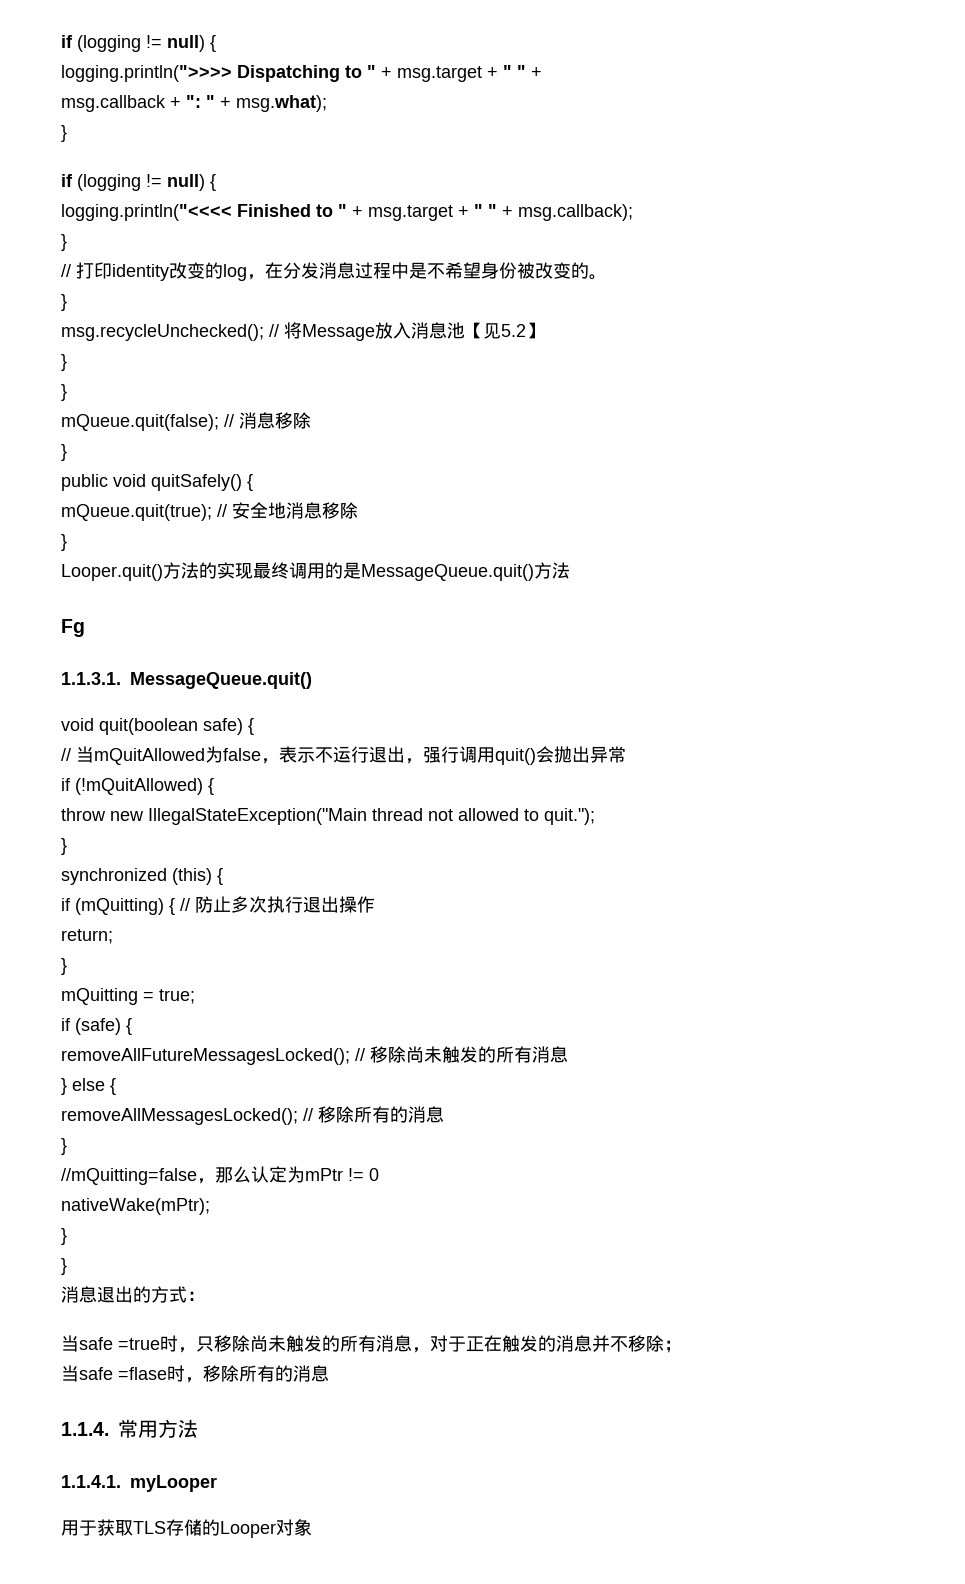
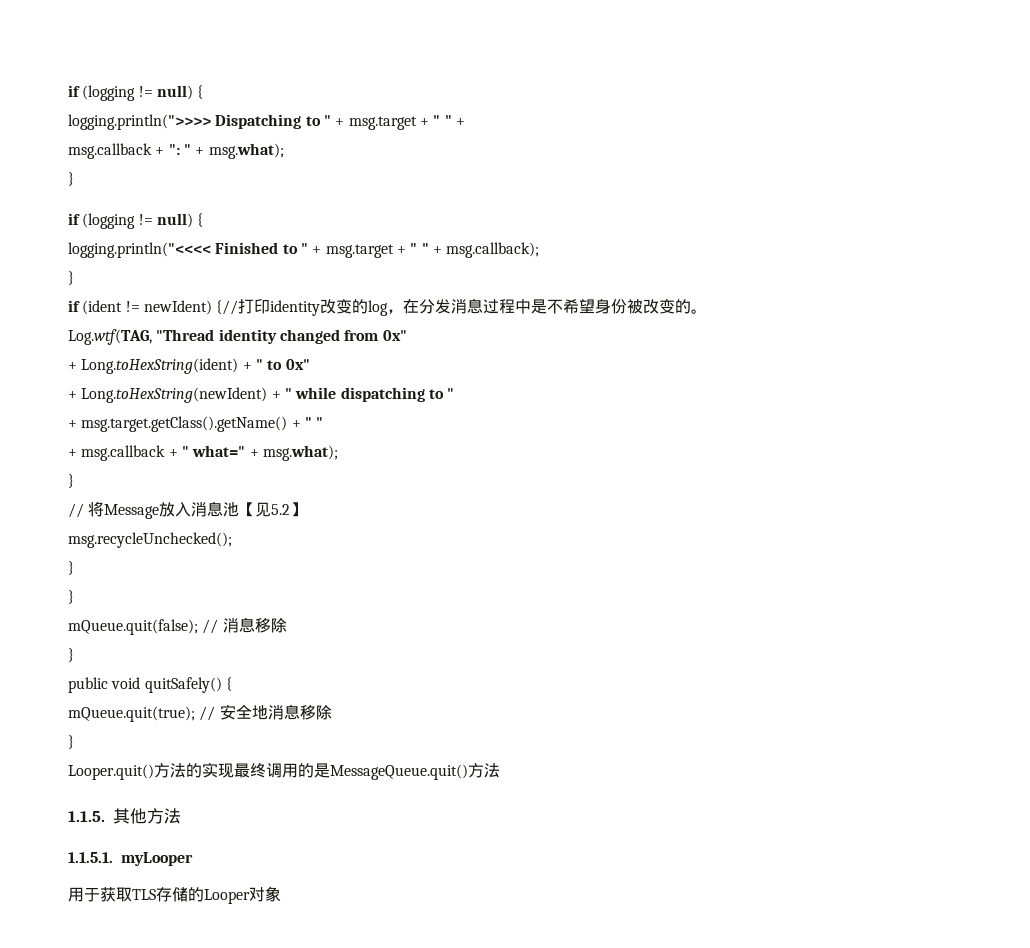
- // 打印identity改变的log，在分发消息过程中是不希望身份被改变的。
+ if (ident != newIdent) {//打印identity改变的log，在分发消息过程中是不希望身份被改变的。
+ Log.wtf(TAG, "Thread identity changed from 0x"
+ + Long.toHexString(ident) + " to 0x"
+ + Long.toHexString(newIdent) + " while dispatching to "
+ + msg.target.getClass().getName() + " "
+ + msg.callback + " what=" + msg.what);
  }
- msg.recycleUnchecked(); // 将Message放入消息池【见5.2】
+ // 将Message放入消息池【见5.2】
+ msg.recycleUnchecked();
- Fg
- 1.1.3.1. MessageQueue.quit()
- void quit(boolean safe) {
- // 当mQuitAllowed为false，表示不运行退出，强行调用quit()会抛出异常
- if (!mQuitAllowed) {
- throw new IllegalStateException("Main thread not allowed to quit.");
- }
- synchronized (this) {
- if (mQuitting) { // 防止多次执行退出操作
- return;
- }
- mQuitting = true;
- if (safe) {
- removeAllFutureMessagesLocked(); // 移除尚未触发的所有消息
- } else {
- removeAllMessagesLocked(); // 移除所有的消息
- }
- //mQuitting=false，那么认定为mPtr != 0
- nativeWake(mPtr);
- }
- }
- 消息退出的方式：
- 当safe =true时，只移除尚未触发的所有消息，对于正在触发的消息并不移除；
- 当safe =flase时，移除所有的消息
- 1.1.4.常用方法
- 1.1.4.1. myLooper
+ 1.1.5.其他方法
+ 1.1.5.1. myLooper

